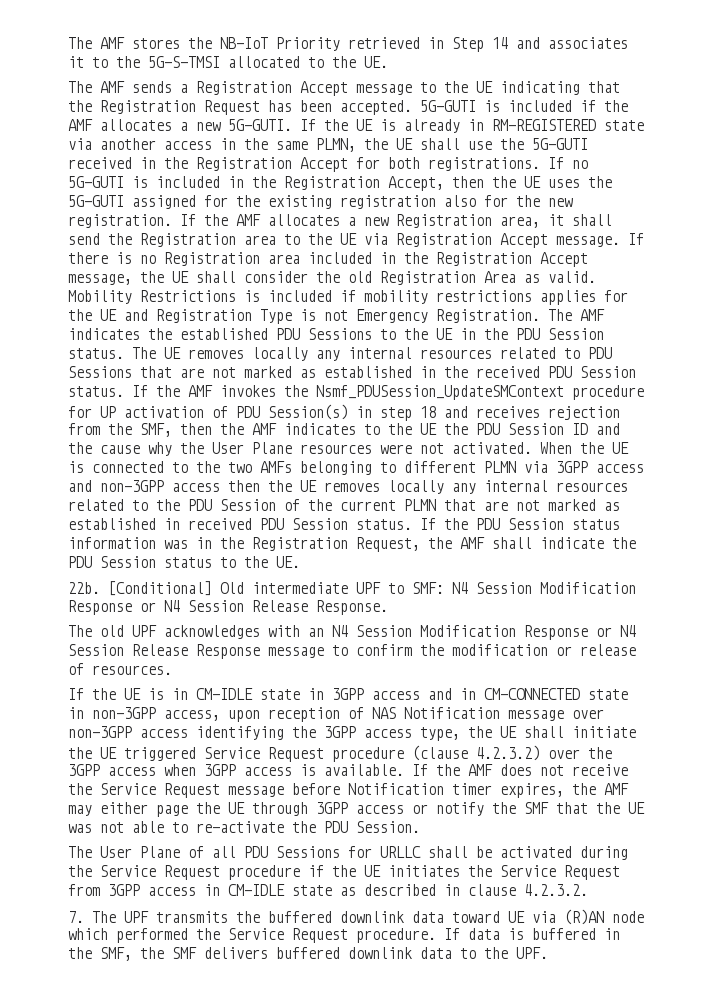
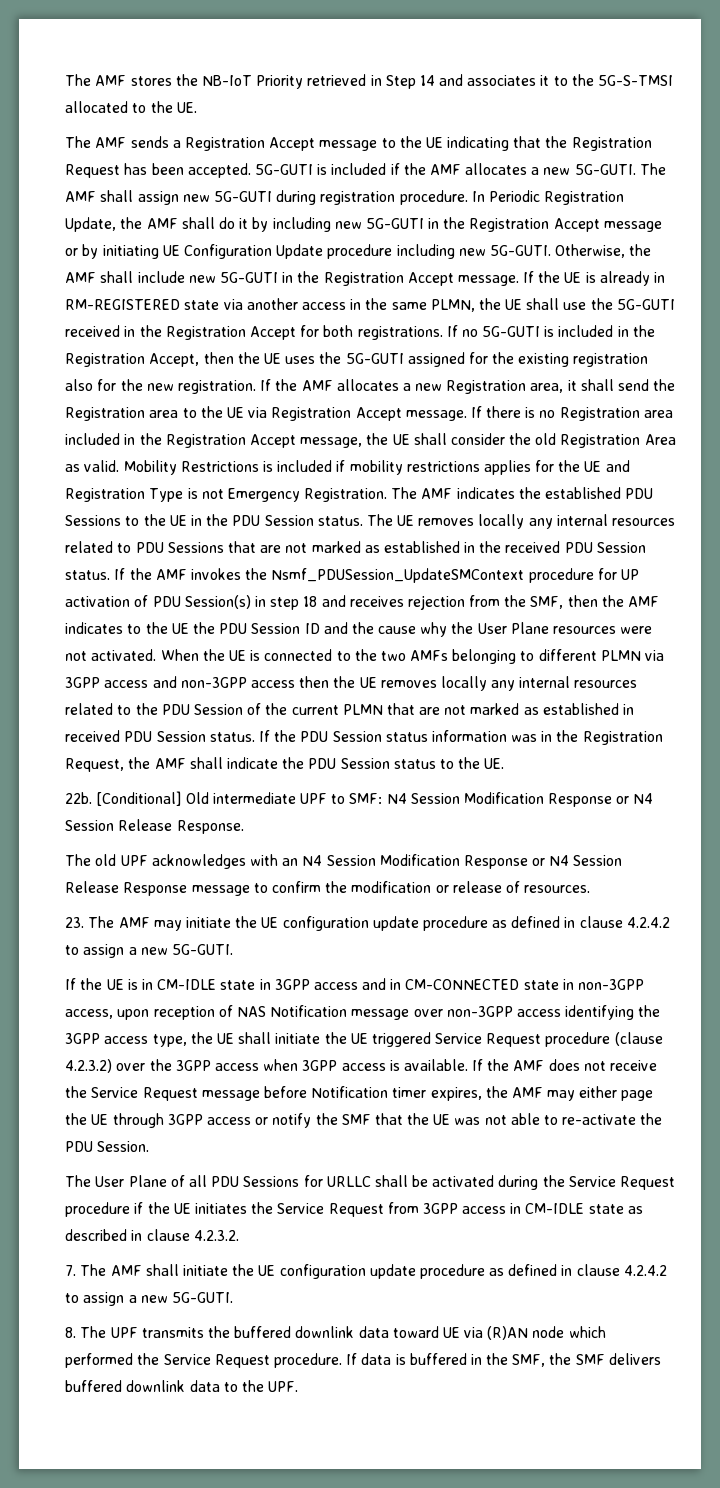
+ The AMF shall assign new 5G-GUTI during registration procedure. In Periodic Registration Update, the AMF shall do it by including new 5G-GUTI in the Registration Accept message or by initiating UE Configuration Update procedure including new 5G-GUTI. Otherwise, the AMF shall include new 5G-GUTI in the Registration Accept message.
+ 23. The AMF may initiate the UE configuration update procedure as defined in clause 4.2.4.2 to assign a new 5G-GUTI.
- 7. The UPF transmits the buffered downlink data toward UE via (R)AN node which performed the Service Request procedure.
+ 7. The AMF shall initiate the UE configuration update procedure as defined in clause 4.2.4.2 to assign a new 5G-GUTI.
+ 8. The UPF transmits the buffered downlink data toward UE via (R)AN node which performed the Service Request procedure.

